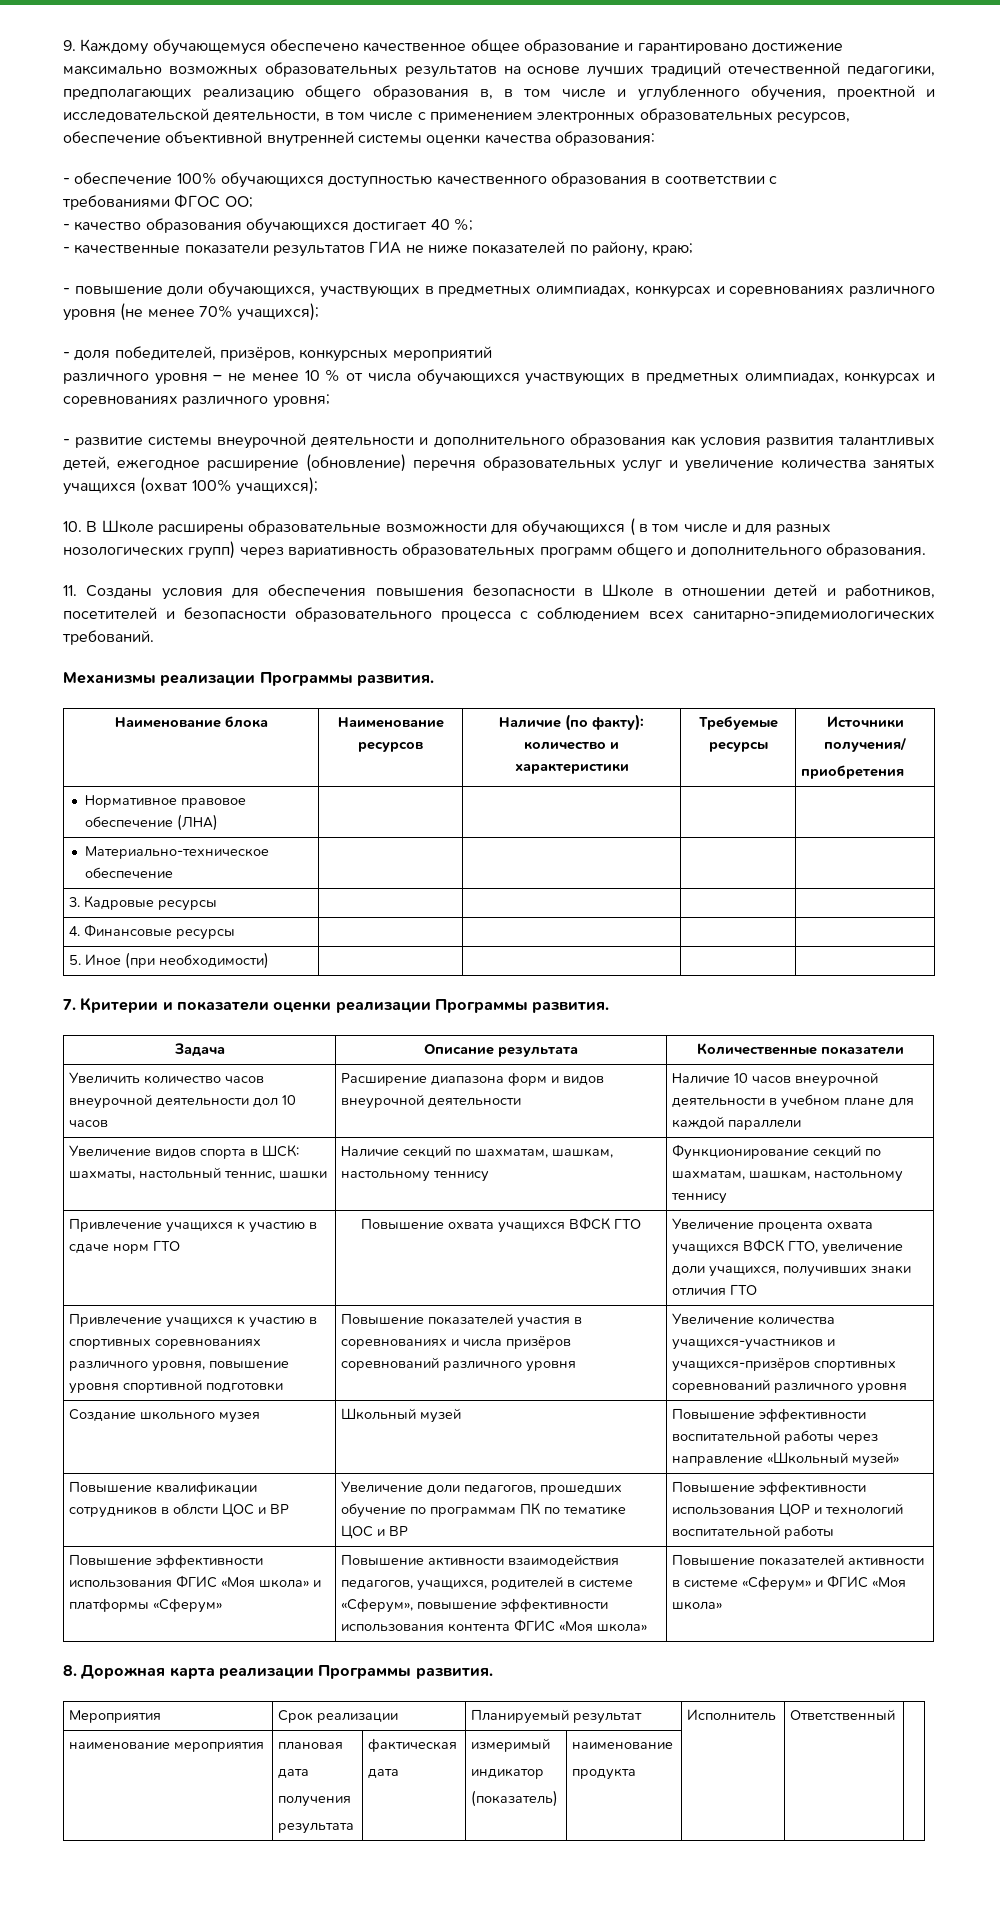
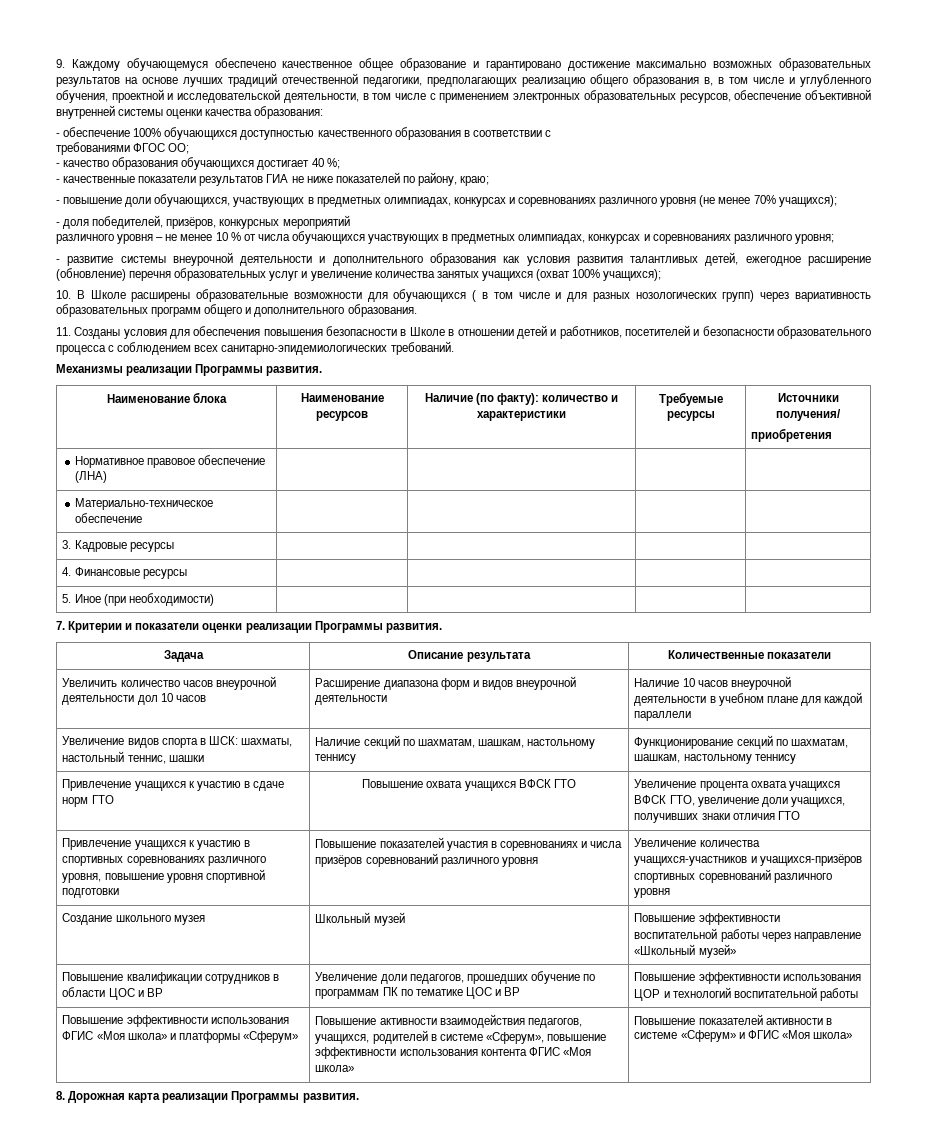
- Повышение квалификации сотрудников в облсти ЦОС и ВР | Увеличение доли педагогов, прошедших обучение по программам ПК по тематике ЦОС и ВР | Повышение эффективности использования ЦОР и технологий воспитательной работы
+ Повышение квалификации сотрудников в области ЦОС и ВР | Увеличение доли педагогов, прошедших обучение по программам ПК по тематике ЦОС и ВР | Повышение эффективности использования ЦОР и технологий воспитательной работы
- Мероприятия | Срок реализации | Планируемый результат | Исполнитель | Ответственный |
- наименование мероприятия | плановая
- дата
- получения
- результата | фактическая
- дата | измеримый
- индикатор
- (показатель) | наименование
- продукта | | |

